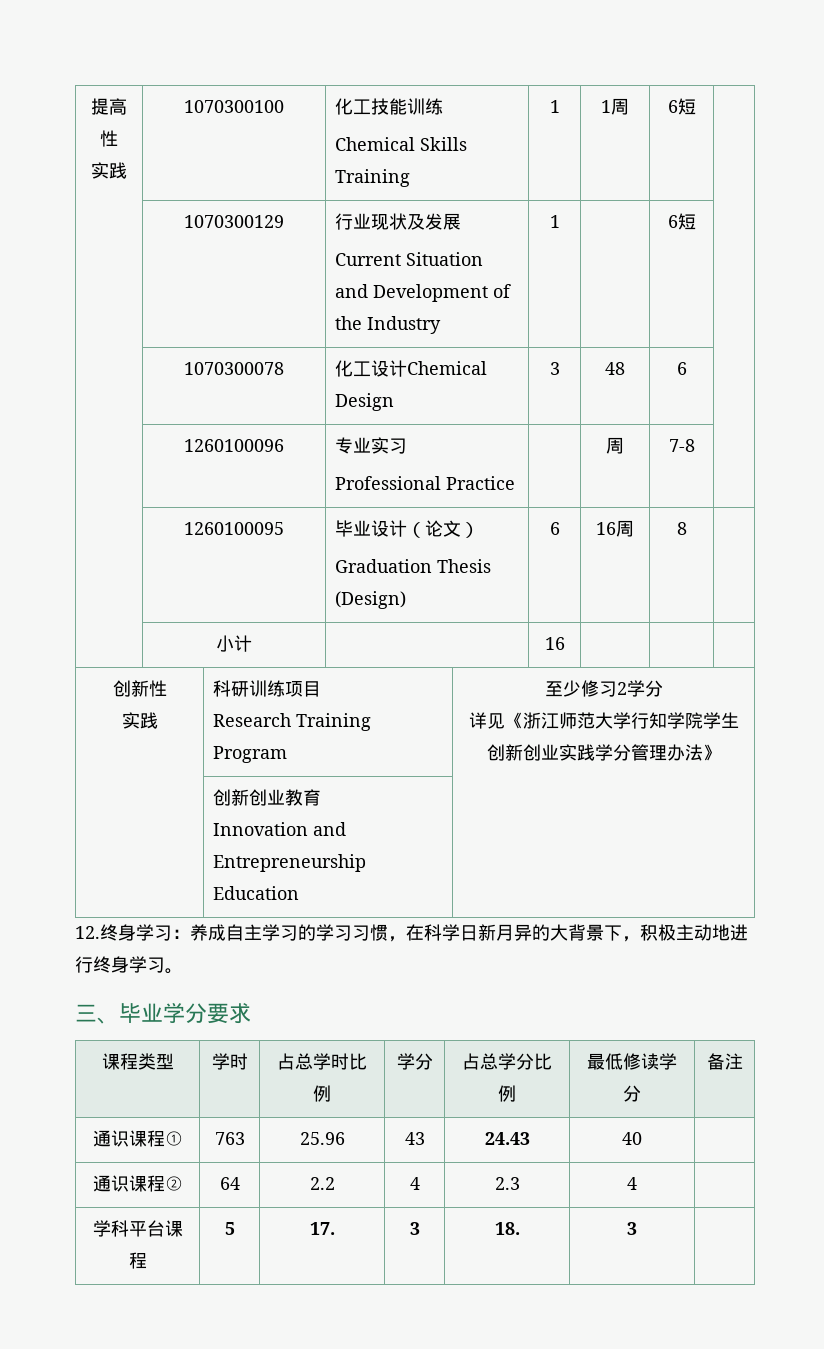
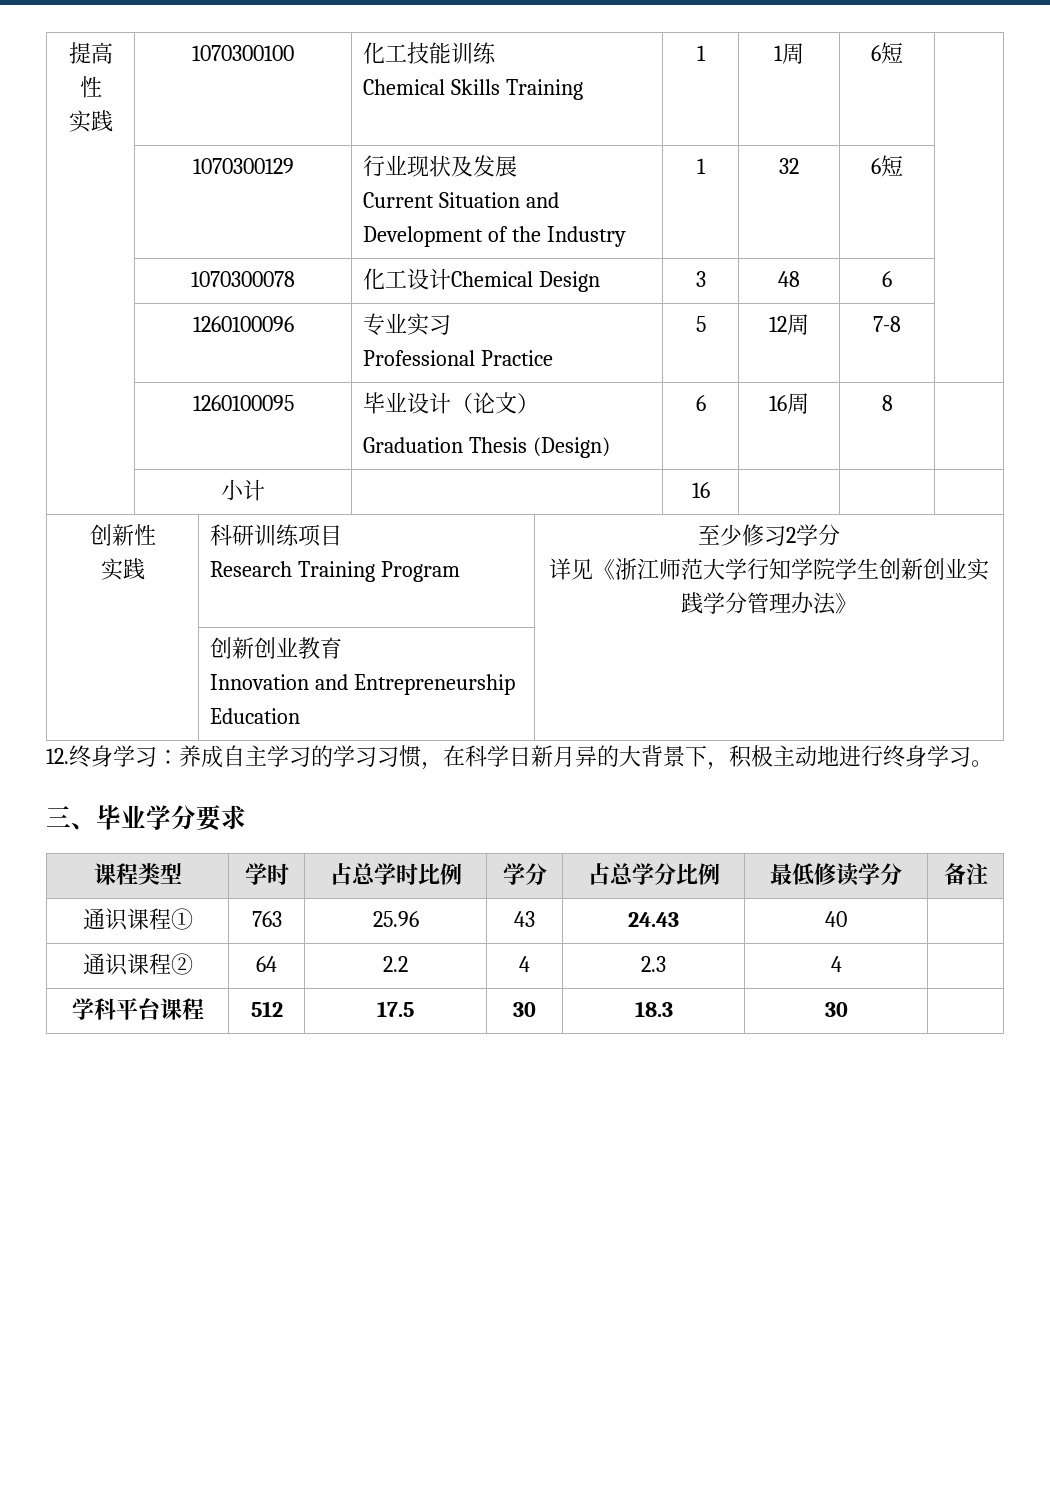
  | 1070300129 | 行业现状及发展
- Current Situation and Development of the Industry | 1 | | 6短 |
+ Current Situation and Development of the Industry | 1 | 32 | 6短 |
  | 1260100096 | 专业实习
- Professional Practice | | 周 | 7-8 |
+ Professional Practice | 5 | 12周 | 7-8 |
- 学科平台课程 | 5 | 17. | 3 | 18. | 3 |
+ 学科平台课程 | 512 | 17.5 | 30 | 18.3 | 30 |

